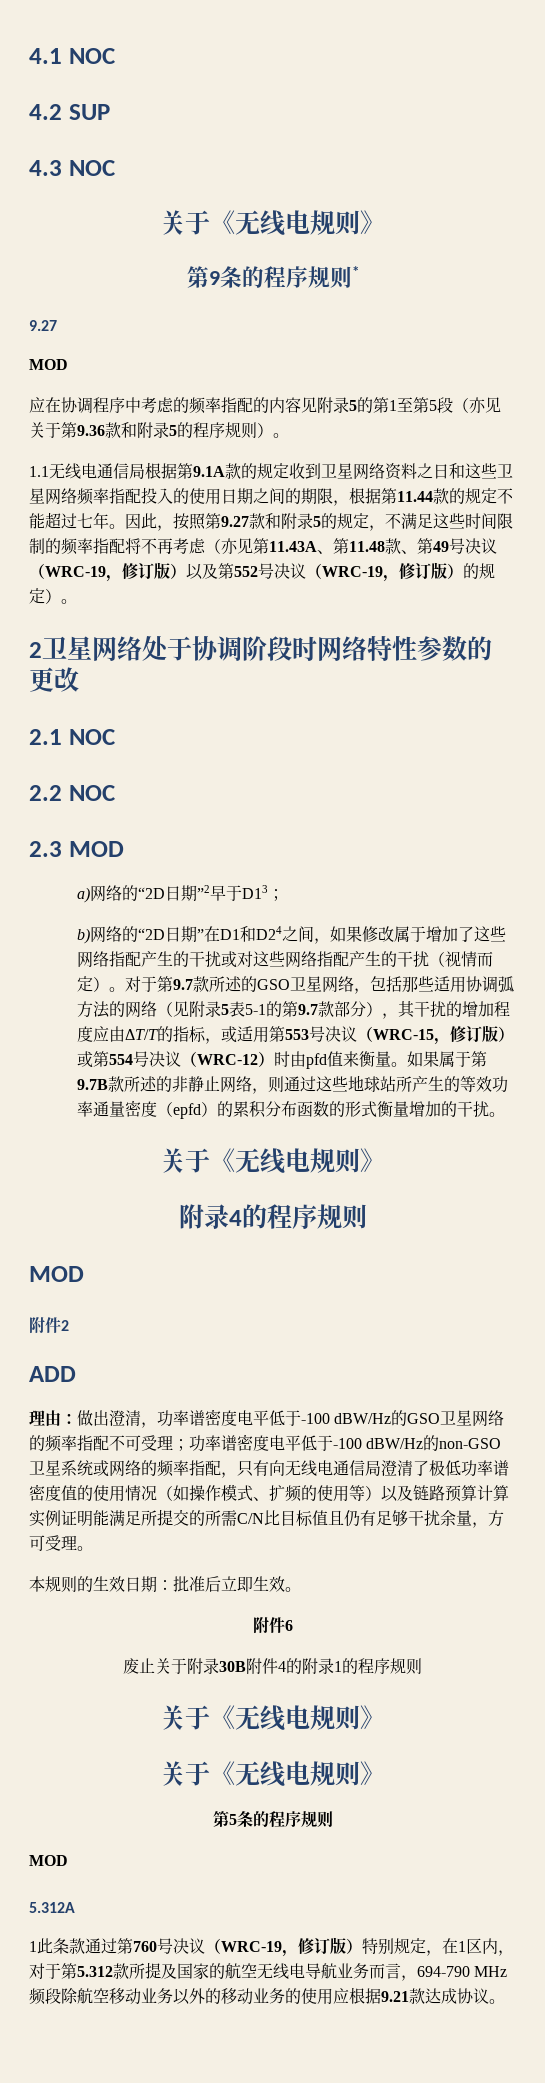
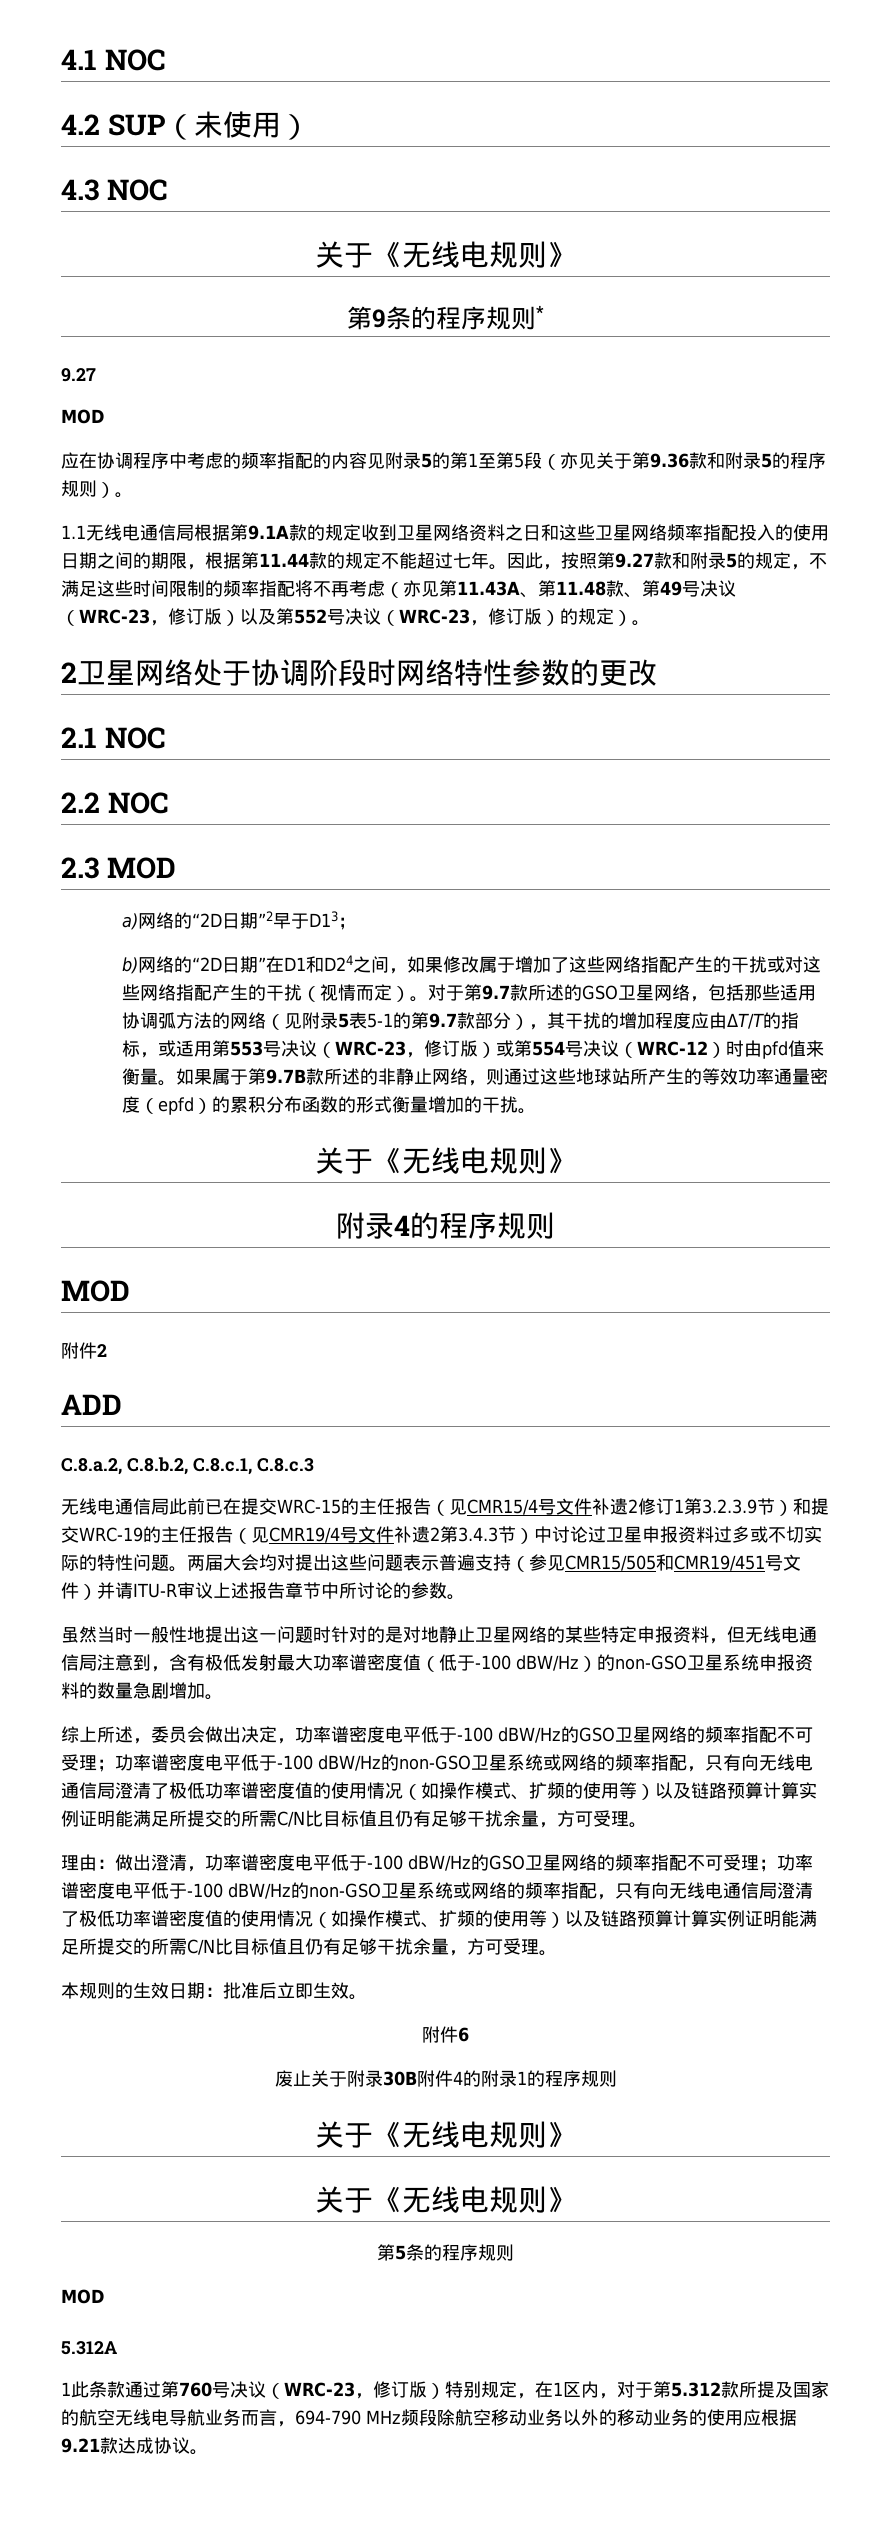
- 4.2 SUP
+ 4.2 SUP（未使用）
- 因此，按照第9.27款和附录5的规定，不满足这些时间限制的频率指配将不再考虑（亦见第11.43A、第11.48款、第49号决议（WRC-19，修订版）以及第552号决议（WRC-19，修订版）的规定）。
+ 因此，按照第9.27款和附录5的规定，不满足这些时间限制的频率指配将不再考虑（亦见第11.43A、第11.48款、第49号决议（WRC-23，修订版）以及第552号决议（WRC-23，修订版）的规定）。
- 对于第9.7款所述的GSO卫星网络，包括那些适用协调弧方法的网络（见附录5表5-1的第9.7款部分），其干扰的增加程度应由ΔT/T的指标，或适用第553号决议（WRC-15，修订版）或第554号决议（WRC-12）时由pfd值来衡量。
+ 对于第9.7款所述的GSO卫星网络，包括那些适用协调弧方法的网络（见附录5表5-1的第9.7款部分），其干扰的增加程度应由ΔT/T的指标，或适用第553号决议（WRC-23，修订版）或第554号决议（WRC-12）时由pfd值来衡量。
+ C.8.a.2, C.8.b.2, C.8.c.1, C.8.c.3
+ 无线电通信局此前已在提交WRC-15的主任报告（见CMR15/4号文件补遗2修订1第3.2.3.9节）和提交WRC-19的主任报告（见CMR19/4号文件补遗2第3.4.3节）中讨论过卫星申报资料过多或不切实际的特性问题。两届大会均对提出这些问题表示普遍支持（参见CMR15/505和CMR19/451号文件）并请ITU-R审议上述报告章节中所讨论的参数。
+ 虽然当时一般性地提出这一问题时针对的是对地静止卫星网络的某些特定申报资料，但无线电通信局注意到，含有极低发射最大功率谱密度值（低于-100 dBW/Hz）的non-GSO卫星系统申报资料的数量急剧增加。
+ 综上所述，委员会做出决定，功率谱密度电平低于-100 dBW/Hz的GSO卫星网络的频率指配不可受理；功率谱密度电平低于-100 dBW/Hz的non-GSO卫星系统或网络的频率指配，只有向无线电通信局澄清了极低功率谱密度值的使用情况（如操作模式、扩频的使用等）以及链路预算计算实例证明能满足所提交的所需C/N比目标值且仍有足够干扰余量，方可受理。
- 1此条款通过第760号决议（WRC-19，修订版）特别规定，在1区内，对于第5.312款所提及国家的航空无线电导航业务而言，694-790 MHz频段除航空移动业务以外的移动业务的使用应根据9.21款达成协议。
+ 1此条款通过第760号决议（WRC-23，修订版）特别规定，在1区内，对于第5.312款所提及国家的航空无线电导航业务而言，694-790 MHz频段除航空移动业务以外的移动业务的使用应根据9.21款达成协议。

